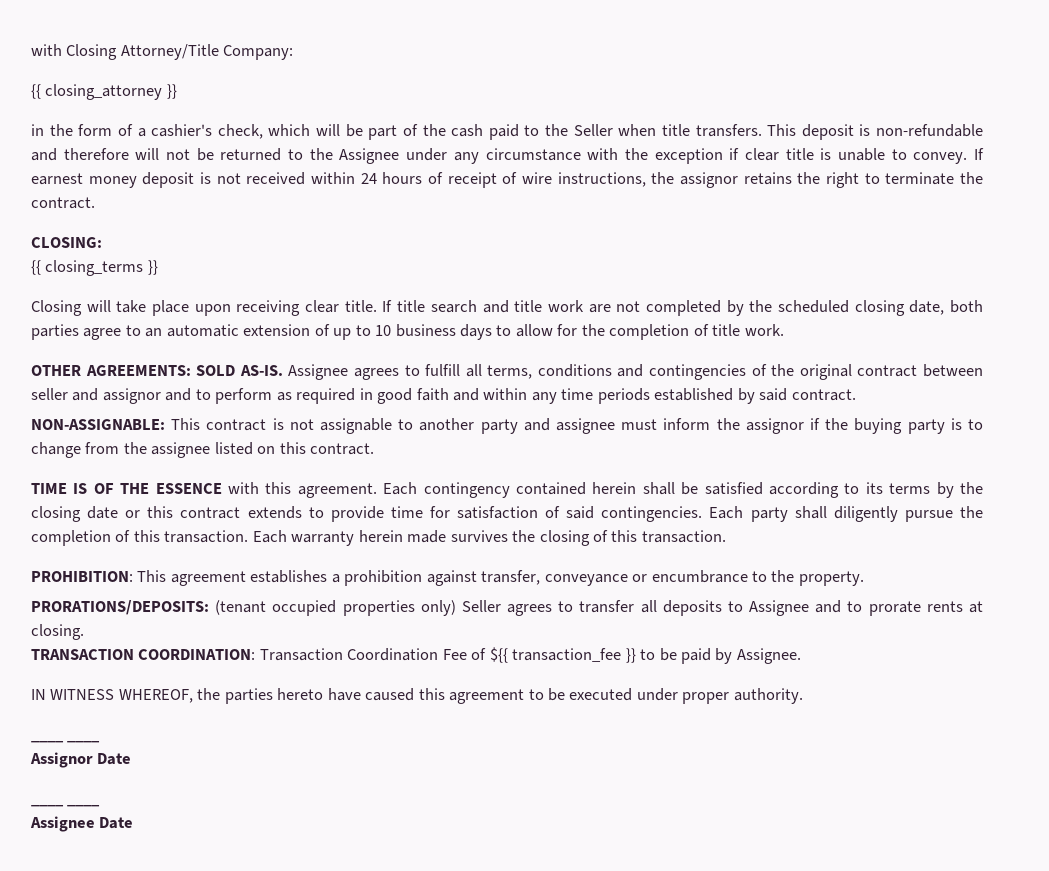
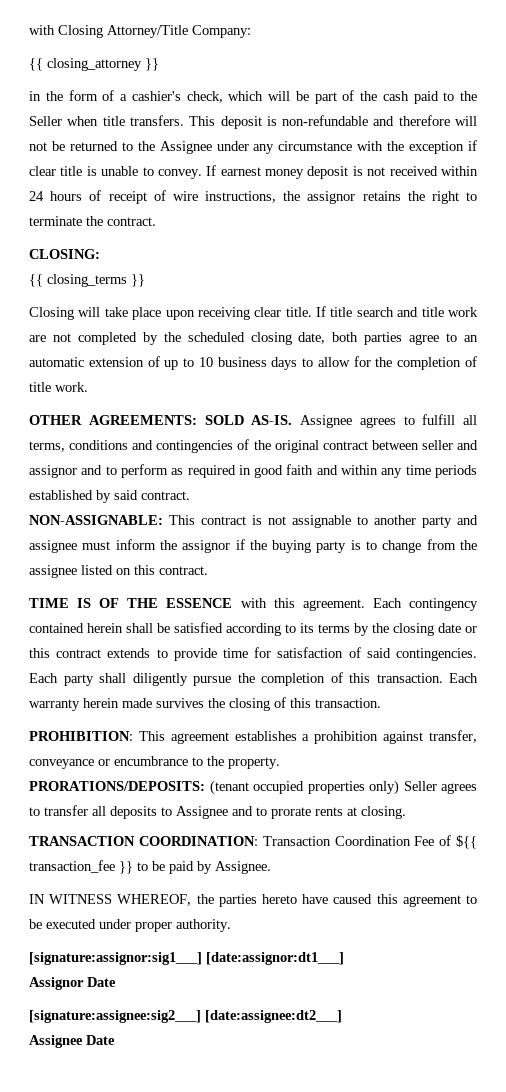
  IN WITNESS WHEREOF, the parties hereto have caused this agreement to be executed under proper authority.
- ____ ____
+ [signature:assignor:sig1___] [date:assignor:dt1___]
  Assignor Date
- ____ ____
+ [signature:assignee:sig2___] [date:assignee:dt2___]

